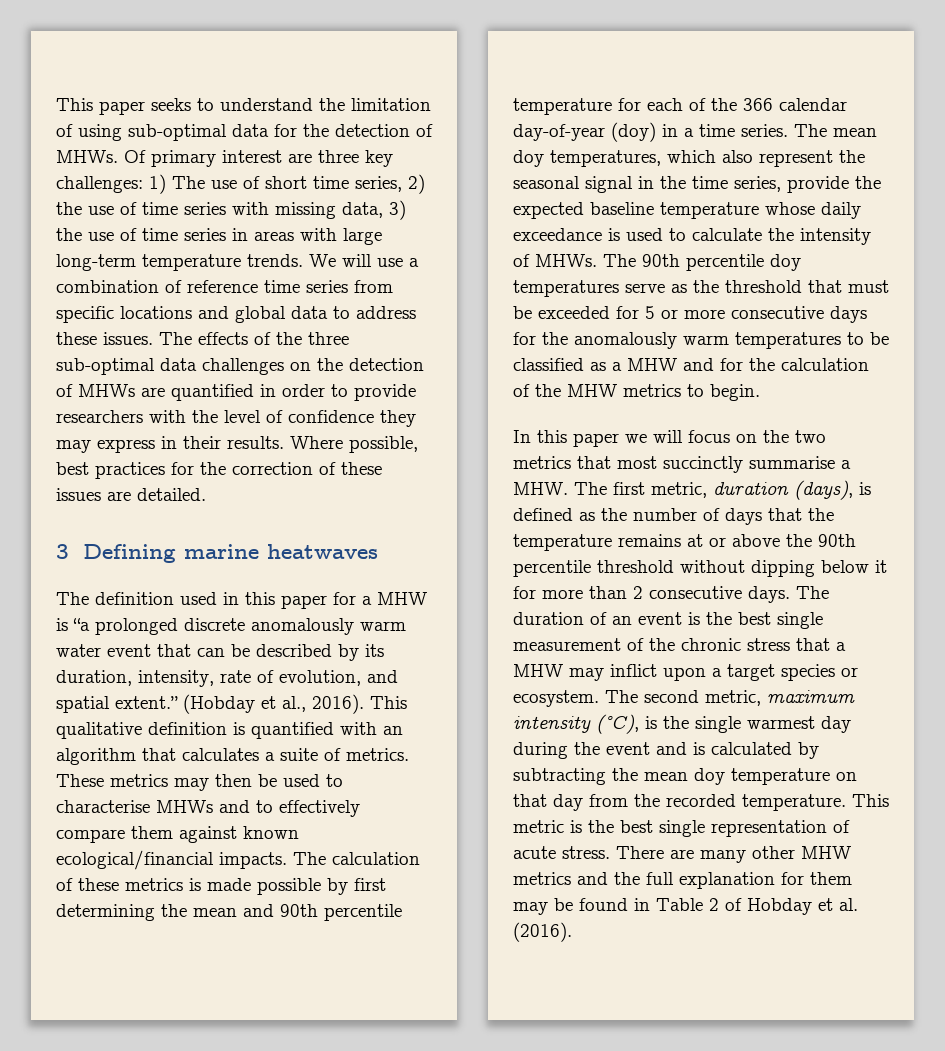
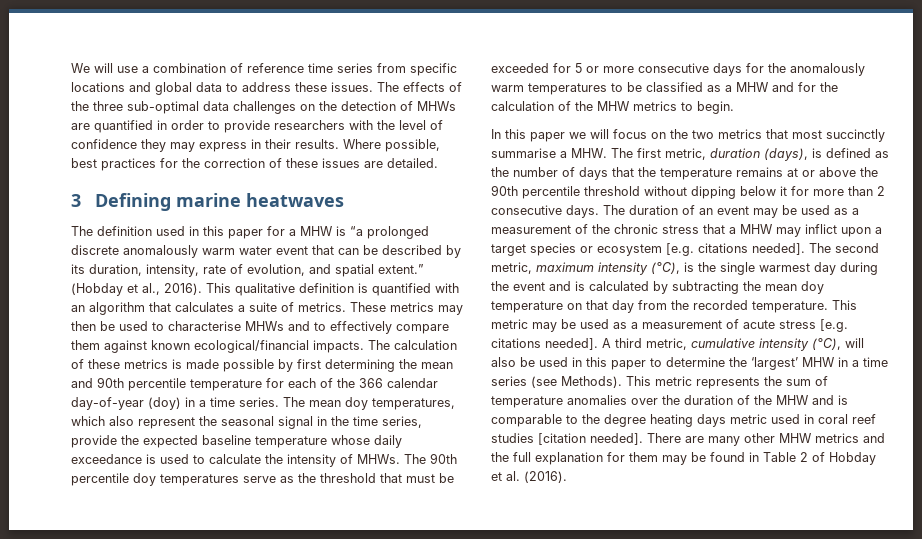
- This paper seeks to understand the limitation of using sub-optimal data for the detection of MHWs. Of primary interest are three key challenges: 1) The use of short time series, 2) the use of time series with missing data, 3) the use of time series in areas with large long-term temperature trends.
- The duration of an event is the best single measurement of the chronic stress that a MHW may inflict upon a target species or ecosystem.
+ The duration of an event may be used as a measurement of the chronic stress that a MHW may inflict upon a target species or ecosystem [e.g. citations needed].
- This metric is the best single representation of acute stress.
+ This metric may be used as a measurement of acute stress [e.g. citations needed]. A third metric, cumulative intensity (°C), will also be used in this paper to determine the ‘largest’ MHW in a time series (see Methods). This metric represents the sum of temperature anomalies over the duration of the MHW and is comparable to the degree heating days metric used in coral reef studies [citation needed].

